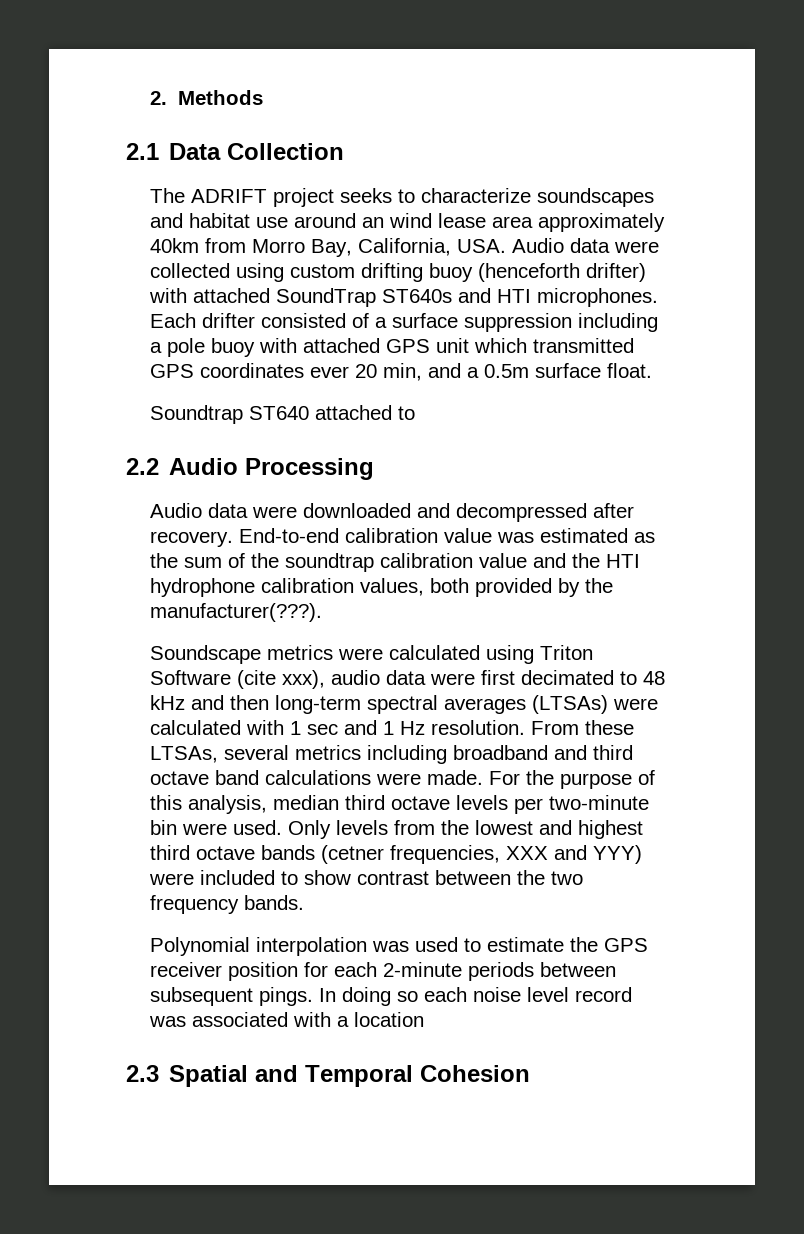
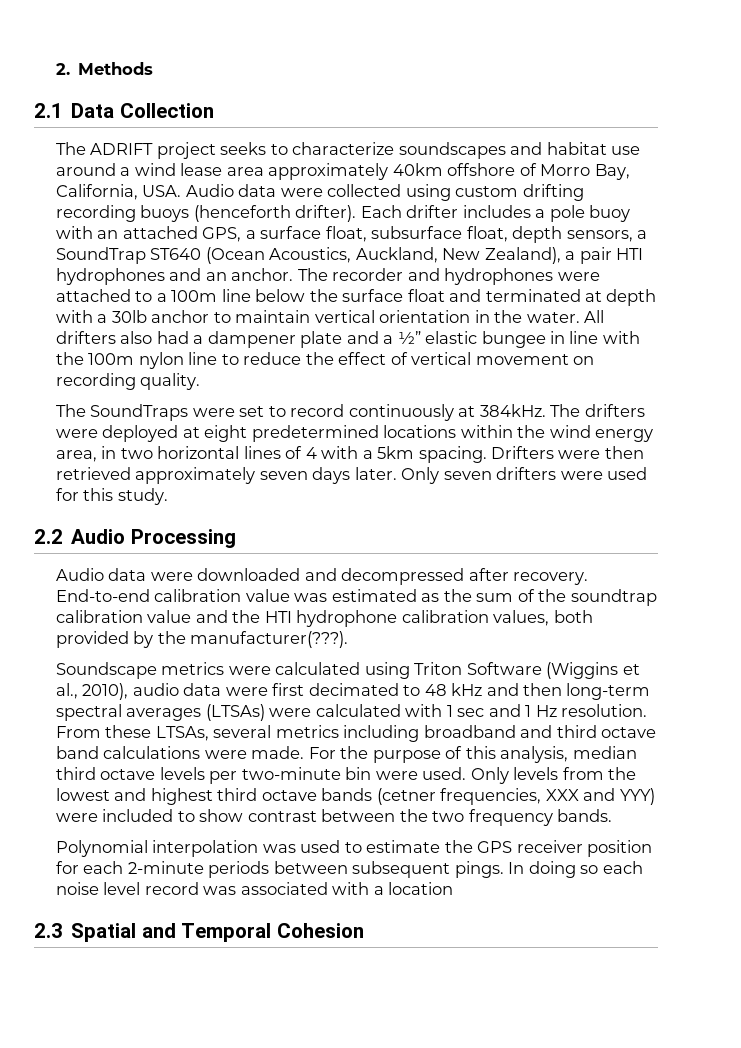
- The ADRIFT project seeks to characterize soundscapes and habitat use around an wind lease area approximately 40km from Morro Bay, California, USA. Audio data were collected using custom drifting buoy (henceforth drifter) with attached SoundTrap ST640s and HTI microphones. Each drifter consisted of a surface suppression including a pole buoy with attached GPS unit which transmitted GPS coordinates ever 20 min, and a 0.5m surface float.
- Soundtrap ST640 attached to
+ The ADRIFT project seeks to characterize soundscapes and habitat use around a wind lease area approximately 40km offshore of Morro Bay, California, USA. Audio data were collected using custom drifting recording buoys (henceforth drifter). Each drifter includes a pole buoy with an attached GPS, a surface float, subsurface float, depth sensors, a SoundTrap ST640 (Ocean Acoustics, Auckland, New Zealand), a pair HTI hydrophones and an anchor. The recorder and hydrophones were attached to a 100m line below the surface float and terminated at depth with a 30lb anchor to maintain vertical orientation in the water. All drifters also had a dampener plate and a ½” elastic bungee in line with the 100m nylon line to reduce the effect of vertical movement on recording quality.
+ The SoundTraps were set to record continuously at 384kHz. The drifters were deployed at eight predetermined locations within the wind energy area, in two horizontal lines of 4 with a 5km spacing. Drifters were then retrieved approximately seven days later. Only seven drifters were used for this study.
- Soundscape metrics were calculated using Triton Software (cite xxx), audio data were first decimated to 48 kHz and then long-term spectral averages (LTSAs) were calculated with 1 sec and 1 Hz resolution.
+ Soundscape metrics were calculated using Triton Software (Wiggins et al., 2010), audio data were first decimated to 48 kHz and then long-term spectral averages (LTSAs) were calculated with 1 sec and 1 Hz resolution.

